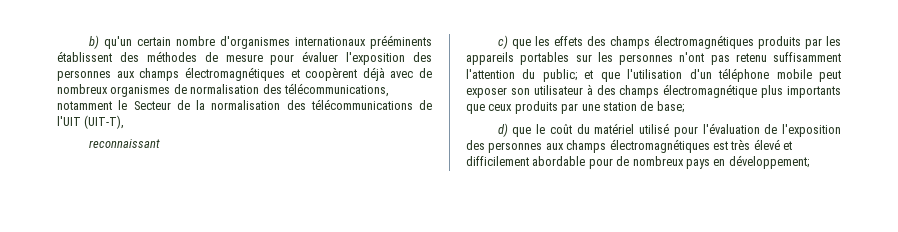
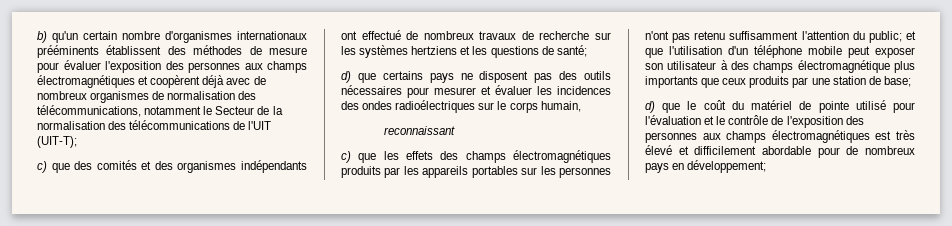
- b) qu'un certain nombre d'organismes internationaux prééminents établissent des méthodes de mesure pour évaluer l'exposition des personnes aux champs électromagnétiques et coopèrent déjà avec de nombreux organismes de normalisation des télécommunications, notamment le Secteur de la normalisation des télécommunications de l'UIT (UIT-T),
+ b) qu'un certain nombre d'organismes internationaux prééminents établissent des méthodes de mesure pour évaluer l'exposition des personnes aux champs électromagnétiques et coopèrent déjà avec de nombreux organismes de normalisation des télécommunications, notamment le Secteur de la normalisation des télécommunications de l'UIT (UIT-T);
+ c) que des comités et des organismes indépendants ont effectué de nombreux travaux de recherche sur les systèmes hertziens et les questions de santé;
+ d) que certains pays ne disposent pas des outils nécessaires pour mesurer et évaluer les incidences des ondes radioélectriques sur le corps humain,
- d) que le coût du matériel utilisé pour l'évaluation de l'exposition des personnes aux champs électromagnétiques est très élevé et difficilement abordable pour de nombreux pays en développement;
+ d) que le coût du matériel de pointe utilisé pour l'évaluation et le contrôle de l'exposition des personnes aux champs électromagnétiques est très élevé et difficilement abordable pour de nombreux pays en développement;

